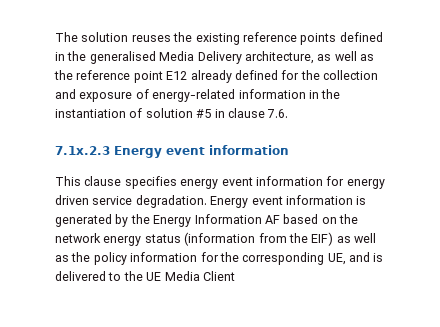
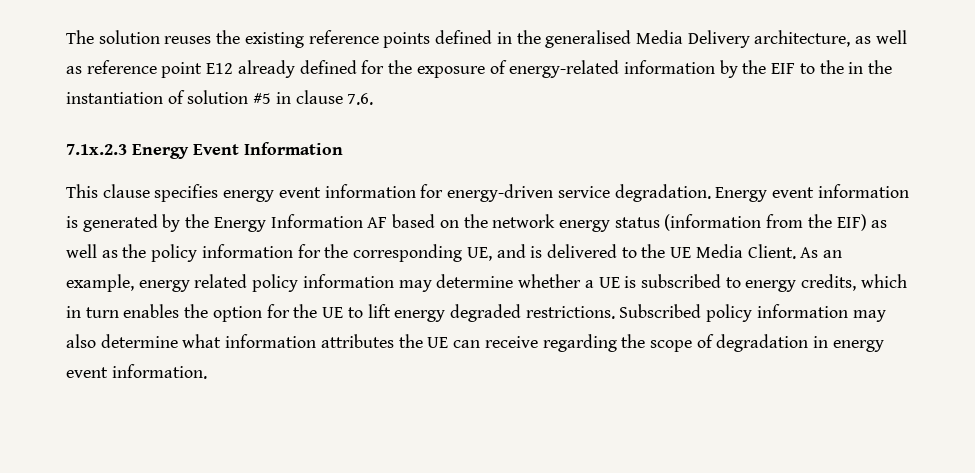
- The solution reuses the existing reference points defined in the generalised Media Delivery architecture, as well as the reference point E12 already defined for the collection and exposure of energy-related information in the instantiation of solution #5 in clause 7.6.
+ The solution reuses the existing reference points defined in the generalised Media Delivery architecture, as well as reference point E12 already defined for the exposure of energy-related information by the EIF to the in the instantiation of solution #5 in clause 7.6.
- 7.1x.2.3 Energy event information
+ 7.1x.2.3 Energy Event Information
- This clause specifies energy event information for energy driven service degradation.
+ This clause specifies energy event information for energy-driven service degradation.
- Energy event information is generated by the Energy Information AF based on the network energy status (information from the EIF) as well as the policy information for the corresponding UE, and is delivered to the UE Media Client
+ Energy event information is generated by the Energy Information AF based on the network energy status (information from the EIF) as well as the policy information for the corresponding UE, and is delivered to the UE Media Client. As an example, energy related policy information may determine whether a UE is subscribed to energy credits, which in turn enables the option for the UE to lift energy degraded restrictions. Subscribed policy information may also determine what information attributes the UE can receive regarding the scope of degradation in energy event information.

